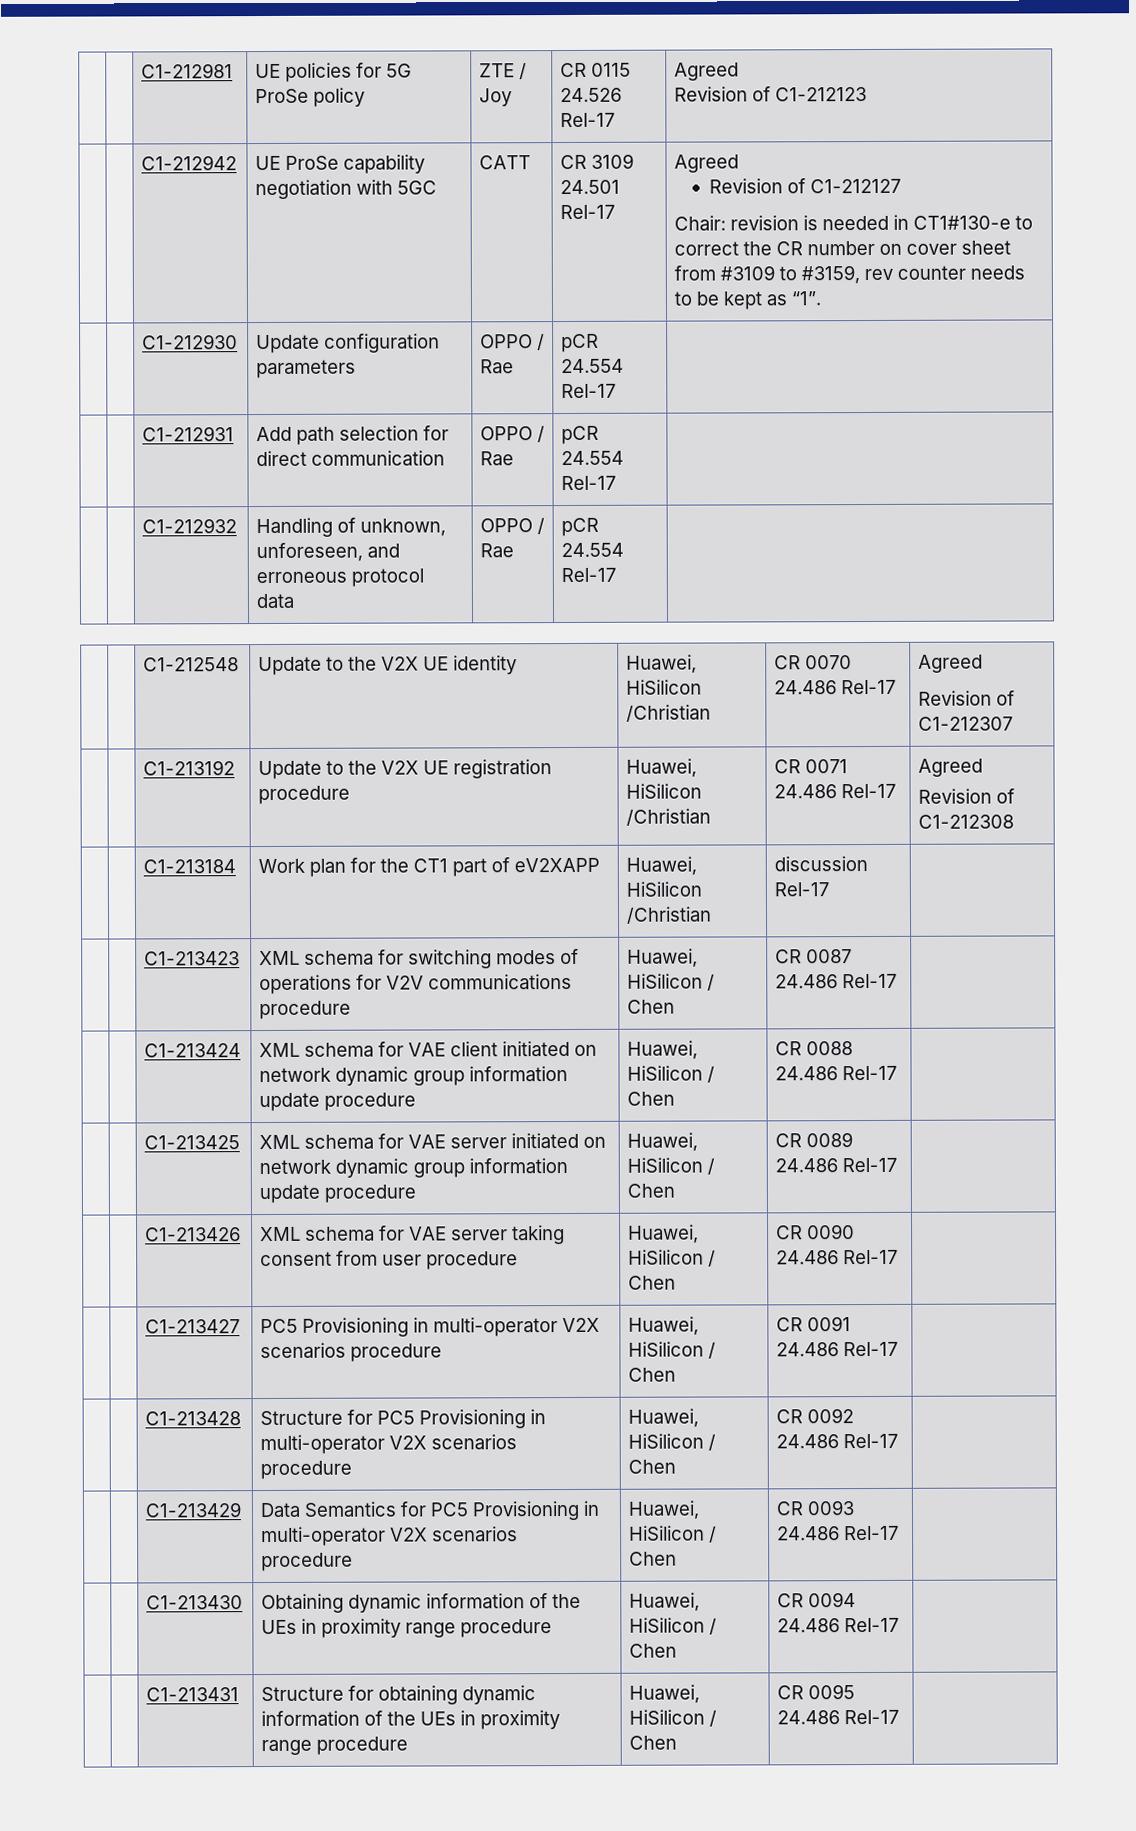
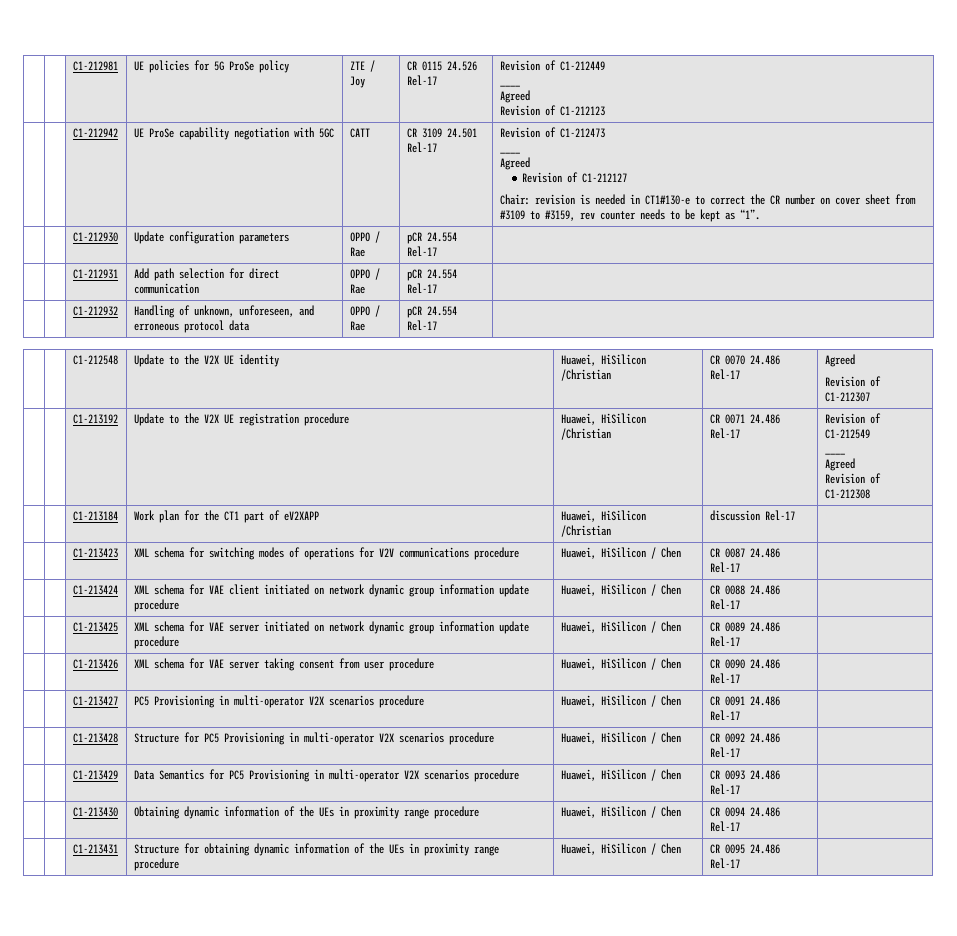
- | | C1-212981 | UE policies for 5G ProSe policy | ZTE / Joy | CR 0115 24.526 Rel-17 | Agreed
+ | | C1-212981 | UE policies for 5G ProSe policy | ZTE / Joy | CR 0115 24.526 Rel-17 | Revision of C1-212449
+ ____
+ Agreed
+ Revision of C1-212473
+ ____
- | | C1-213192 | Update to the V2X UE registration procedure | Huawei, HiSilicon /Christian | CR 0071 24.486 Rel-17 | Agreed
+ | | C1-213192 | Update to the V2X UE registration procedure | Huawei, HiSilicon /Christian | CR 0071 24.486 Rel-17 | Revision of C1-212549
+ ____
+ Agreed

